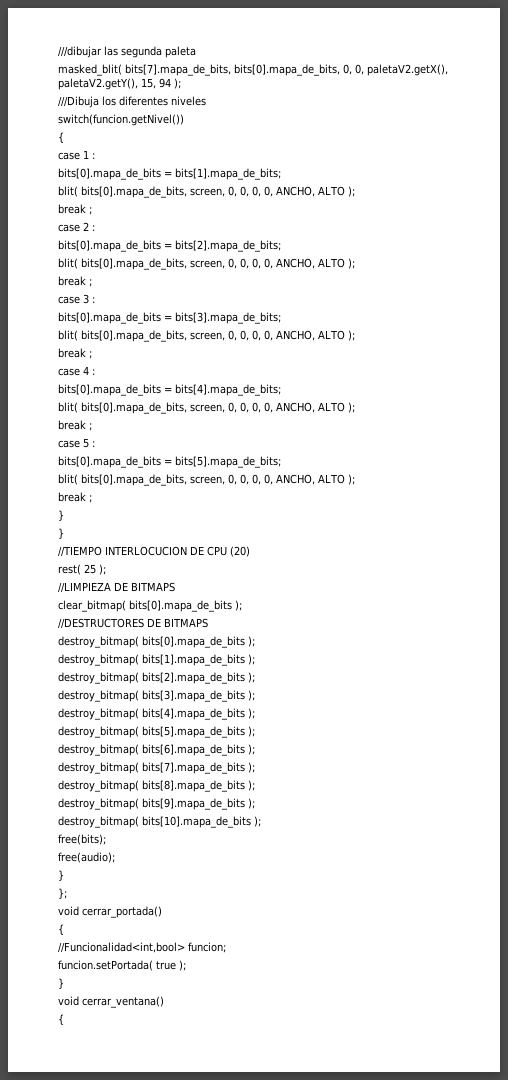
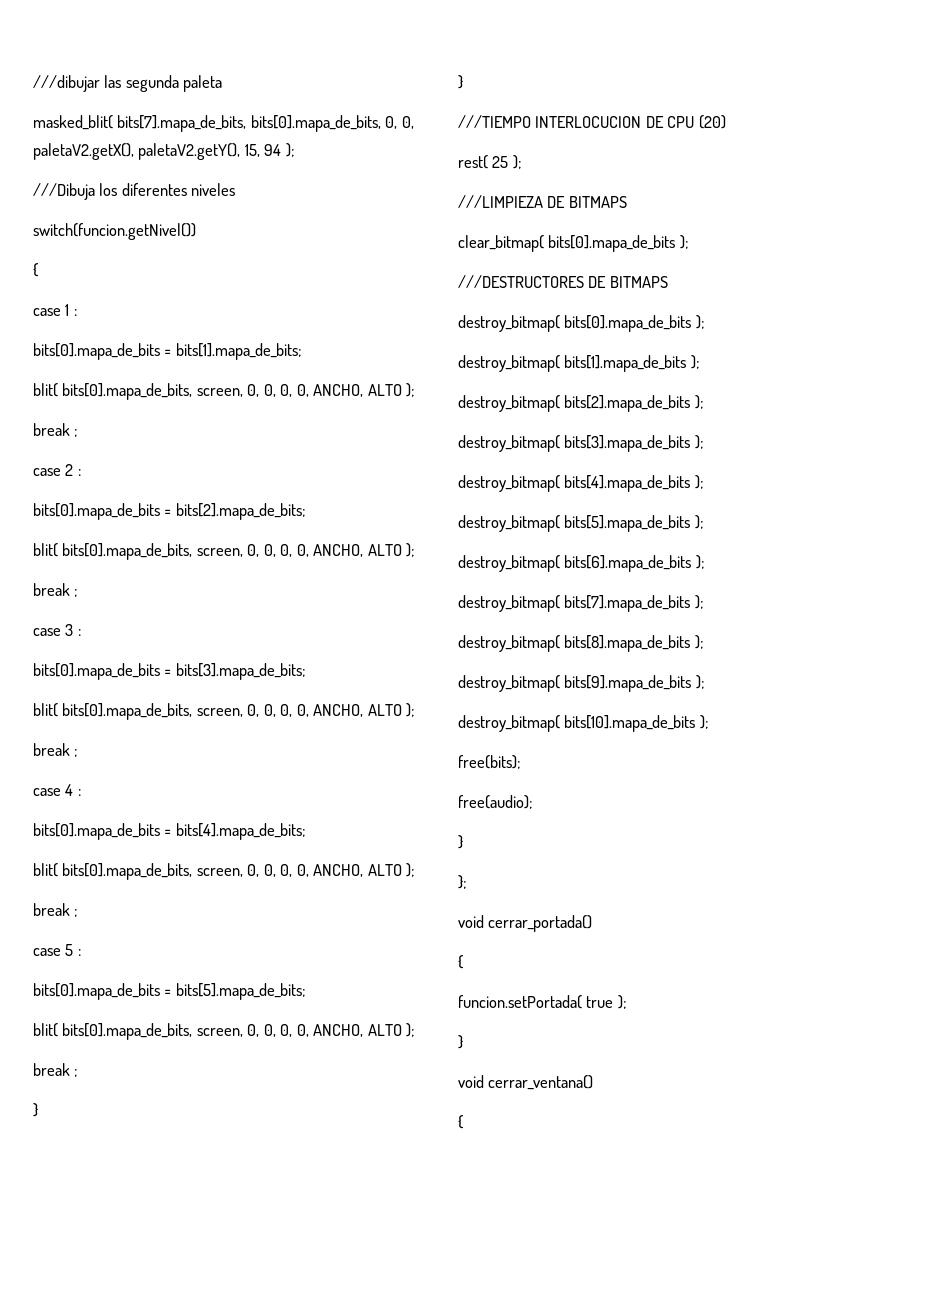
- //TIEMPO INTERLOCUCION DE CPU (20)
+ ///TIEMPO INTERLOCUCION DE CPU (20)
- //LIMPIEZA DE BITMAPS
+ ///LIMPIEZA DE BITMAPS
- //DESTRUCTORES DE BITMAPS
+ ///DESTRUCTORES DE BITMAPS
- //Funcionalidad<int,bool> funcion;

